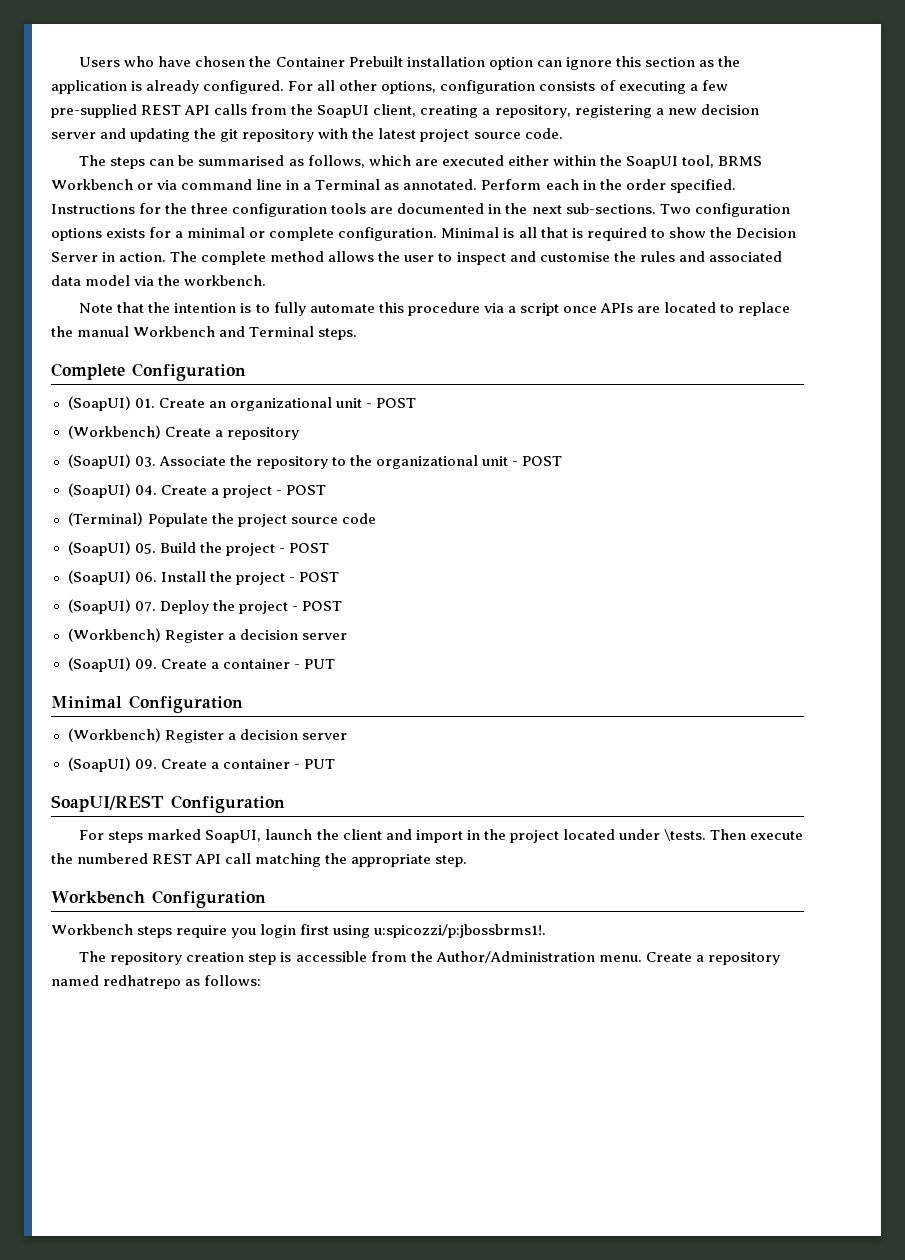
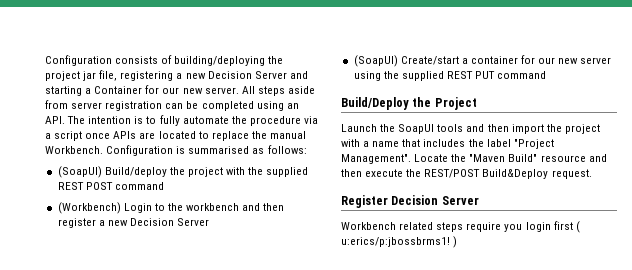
- Users who have chosen the Container Prebuilt installation option can ignore this section as the application is already configured. For all other options, configuration consists of executing a few pre-supplied REST API calls from the SoapUI client, creating a repository, registering a new decision server and updating the git repository with the latest project source code.
- The steps can be summarised as follows, which are executed either within the SoapUI tool, BRMS Workbench or via command line in a Terminal as annotated. Perform each in the order specified. Instructions for the three configuration tools are documented in the next sub-sections. Two configuration options exists for a minimal or complete configuration. Minimal is all that is required to show the Decision Server in action. The complete method allows the user to inspect and customise the rules and associated data model via the workbench.
- Note that the intention is to fully automate this procedure via a script once APIs are located to replace the manual Workbench and Terminal steps.
- Complete Configuration
- (SoapUI) 01. Create an organizational unit - POST
- (Workbench) Create a repository
- (SoapUI) 03. Associate the repository to the organizational unit - POST
- (SoapUI) 04. Create a project - POST
- (Terminal) Populate the project source code
- (SoapUI) 05. Build the project - POST
- (SoapUI) 06. Install the project - POST
- (SoapUI) 07. Deploy the project - POST
- (Workbench) Register a decision server
- (SoapUI) 09. Create a container - PUT
- Minimal Configuration
- (Workbench) Register a decision server
- (SoapUI) 09. Create a container - PUT
- SoapUI/REST Configuration
- For steps marked SoapUI, launch the client and import in the project located under \tests. Then execute the numbered REST API call matching the appropriate step.
- Workbench Configuration
- Workbench steps require you login first using u:spicozzi/p:jbossbrms1!.
- The repository creation step is accessible from the Author/Administration menu. Create a repository named redhatrepo as follows:
+ Configuration consists of building/deploying the project jar file, registering a new Decision Server and starting a Container for our new server. All steps aside from server registration can be completed using an API. The intention is to fully automate the procedure via a script once APIs are located to replace the manual Workbench. Configuration is summarised as follows:
+ (SoapUI) Build/deploy the project with the supplied REST POST command
+ (Workbench) Login to the workbench and then register a new Decision Server
+ (SoapUI) Create/start a container for our new server using the supplied REST PUT command
+ Build/Deploy the Project
+ Launch the SoapUI tools and then import the project with a name that includes the label "Project Management". Locate the "Maven Build" resource and then execute the REST/POST Build&Deploy request.
+ Register Decision Server
+ Workbench related steps require you login first ( u:erics/p:jbossbrms1! )

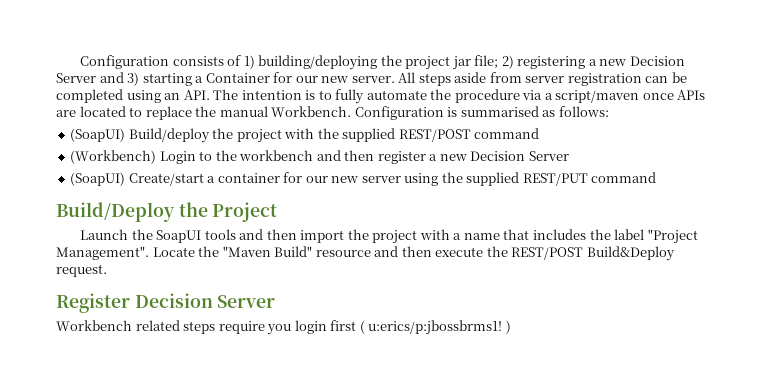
- Configuration consists of building/deploying the project jar file, registering a new Decision Server and starting a Container for our new server.
+ Configuration consists of 1) building/deploying the project jar file; 2) registering a new Decision Server and 3) starting a Container for our new server.
- All steps aside from server registration can be completed using an API. The intention is to fully automate the procedure via a script once APIs are located to replace the manual Workbench.
+ All steps aside from server registration can be completed using an API. The intention is to fully automate the procedure via a script/maven once APIs are located to replace the manual Workbench.
- (SoapUI) Build/deploy the project with the supplied REST POST command
+ (SoapUI) Build/deploy the project with the supplied REST/POST command
- (SoapUI) Create/start a container for our new server using the supplied REST PUT command
+ (SoapUI) Create/start a container for our new server using the supplied REST/PUT command

